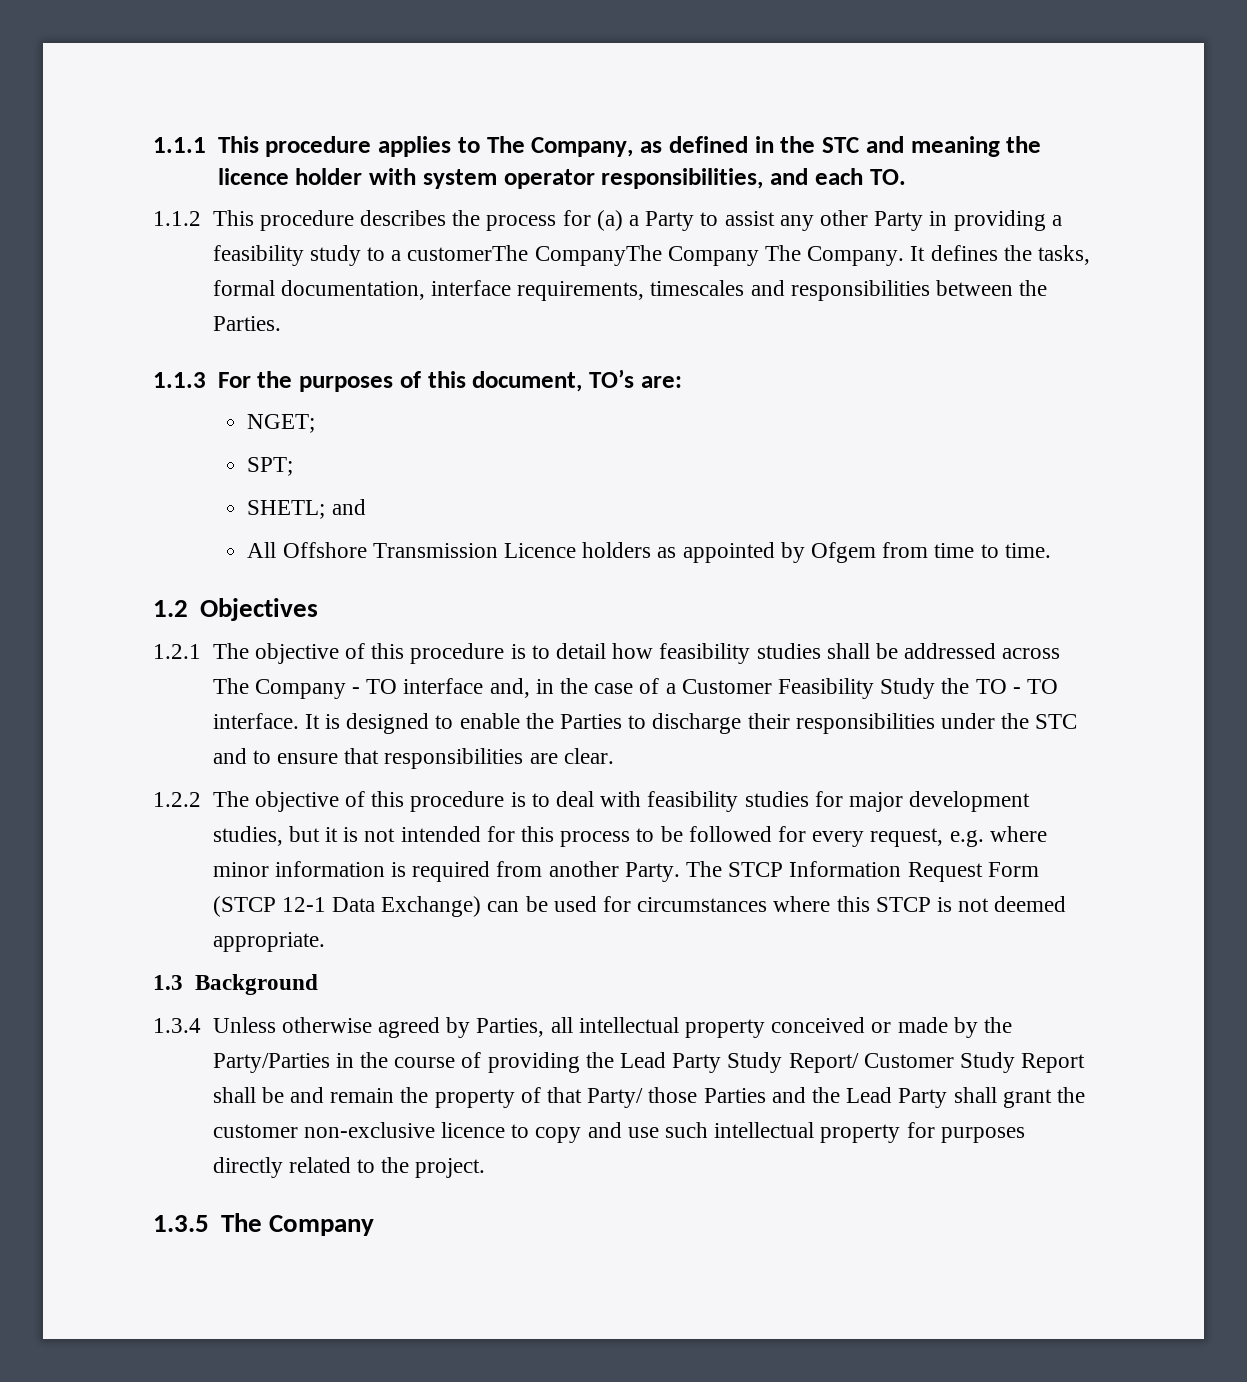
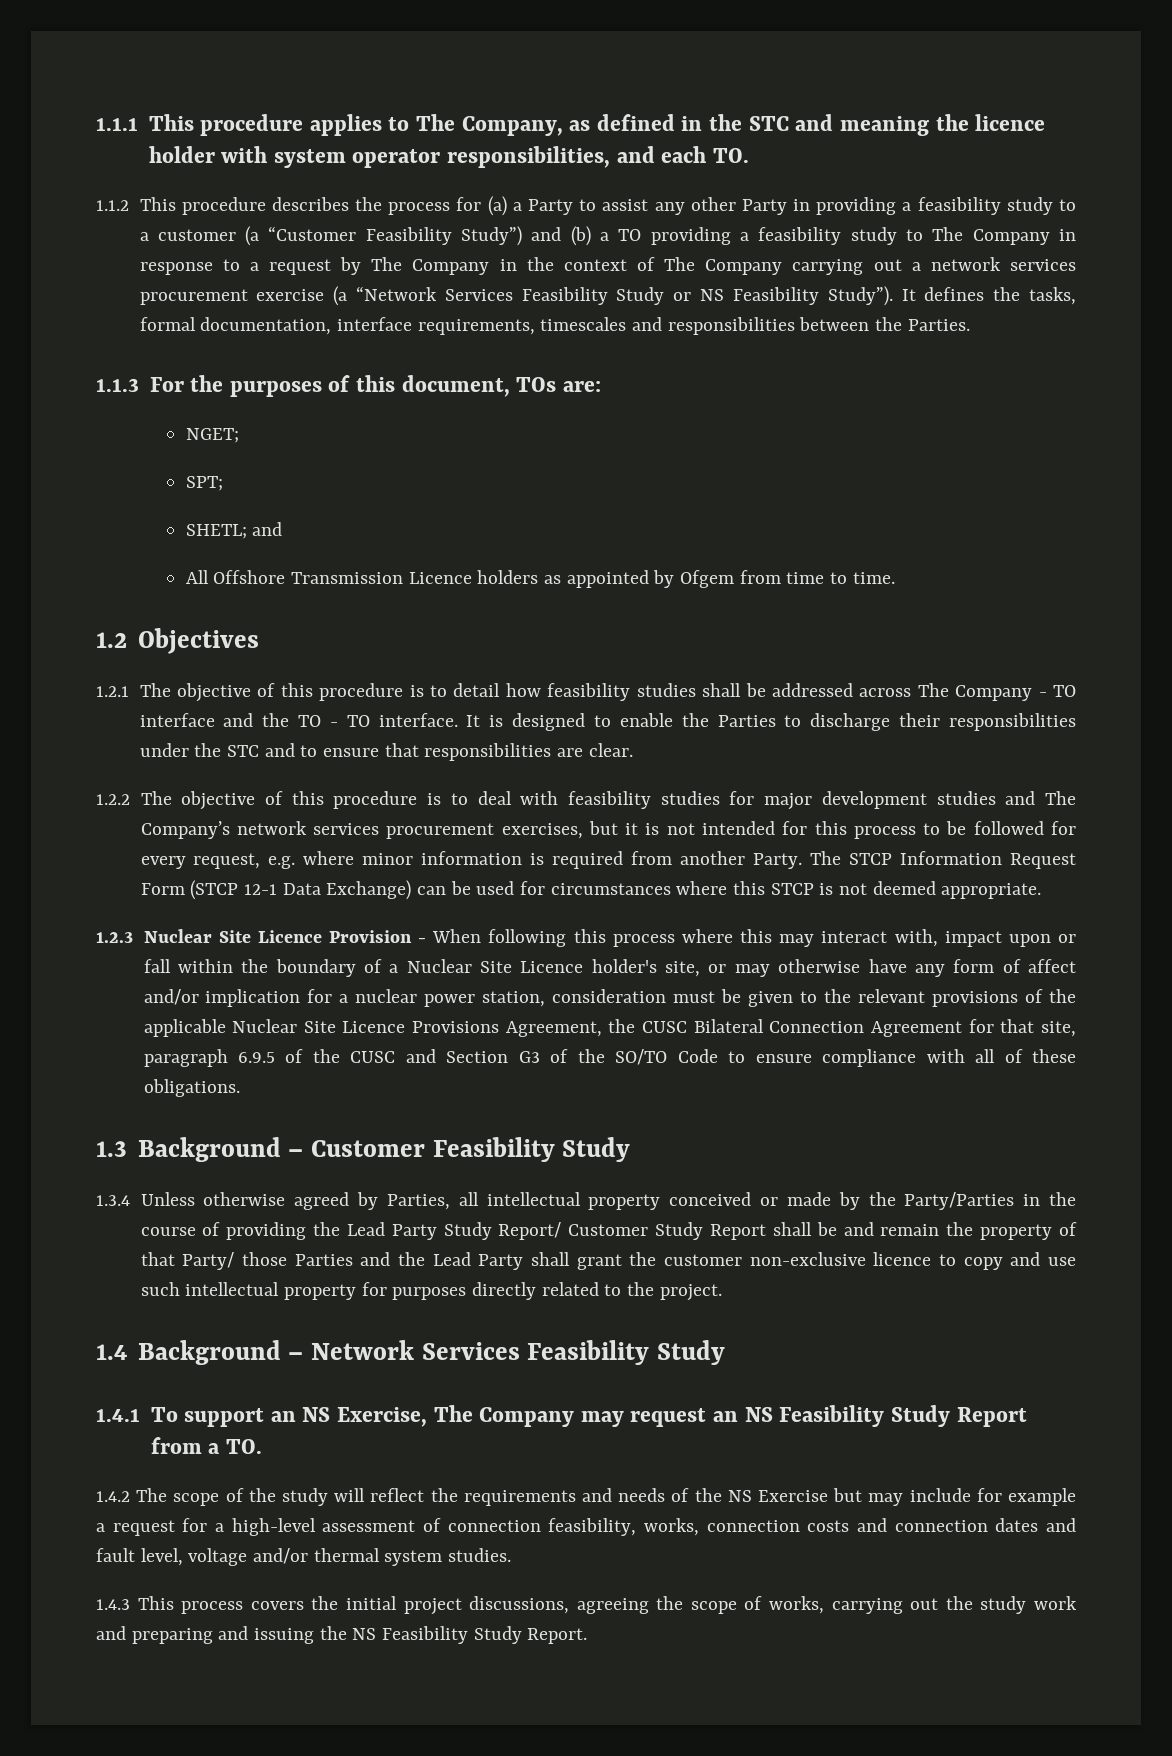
- 1.1.2 This procedure describes the process for (a) a Party to assist any other Party in providing a feasibility study to a customerThe CompanyThe Company The Company.
+ 1.1.2 This procedure describes the process for (a) a Party to assist any other Party in providing a feasibility study to a customer (a “Customer Feasibility Study”) and (b) a TO providing a feasibility study to The Company in response to a request by The Company in the context of The Company carrying out a network services procurement exercise (a “Network Services Feasibility Study or NS Feasibility Study”).
- 1.1.3 For the purposes of this document, TO’s are:
+ 1.1.3 For the purposes of this document, TOs are:
- 1.2.1 The objective of this procedure is to detail how feasibility studies shall be addressed across The Company - TO interface and, in the case of a Customer Feasibility Study the TO - TO interface.
+ 1.2.1 The objective of this procedure is to detail how feasibility studies shall be addressed across The Company - TO interface and the TO - TO interface.
- 1.2.2 The objective of this procedure is to deal with feasibility studies for major development studies, but it is not intended for this process to be followed for every request, e.g. where minor information is required from another Party.
+ 1.2.2 The objective of this procedure is to deal with feasibility studies for major development studies and The Company’s network services procurement exercises, but it is not intended for this process to be followed for every request, e.g. where minor information is required from another Party.
- 1.3 Background
+ 1.2.3 Nuclear Site Licence Provision - When following this process where this may interact with, impact upon or fall within the boundary of a Nuclear Site Licence holder's site, or may otherwise have any form of affect and/or implication for a nuclear power station, consideration must be given to the relevant provisions of the applicable Nuclear Site Licence Provisions Agreement, the CUSC Bilateral Connection Agreement for that site, paragraph 6.9.5 of the CUSC and Section G3 of the SO/TO Code to ensure compliance with all of these obligations.
+ 1.3 Background – Customer Feasibility Study
- 1.3.5 The Company
+ 1.4 Background – Network Services Feasibility Study
+ 1.4.1 To support an NS Exercise, The Company may request an NS Feasibility Study Report from a TO.
+ 1.4.2 The scope of the study will reflect the requirements and needs of the NS Exercise but may include for example a request for a high-level assessment of connection feasibility, works, connection costs and connection dates and fault level, voltage and/or thermal system studies.
+ 1.4.3 This process covers the initial project discussions, agreeing the scope of works, carrying out the study work and preparing and issuing the NS Feasibility Study Report.

